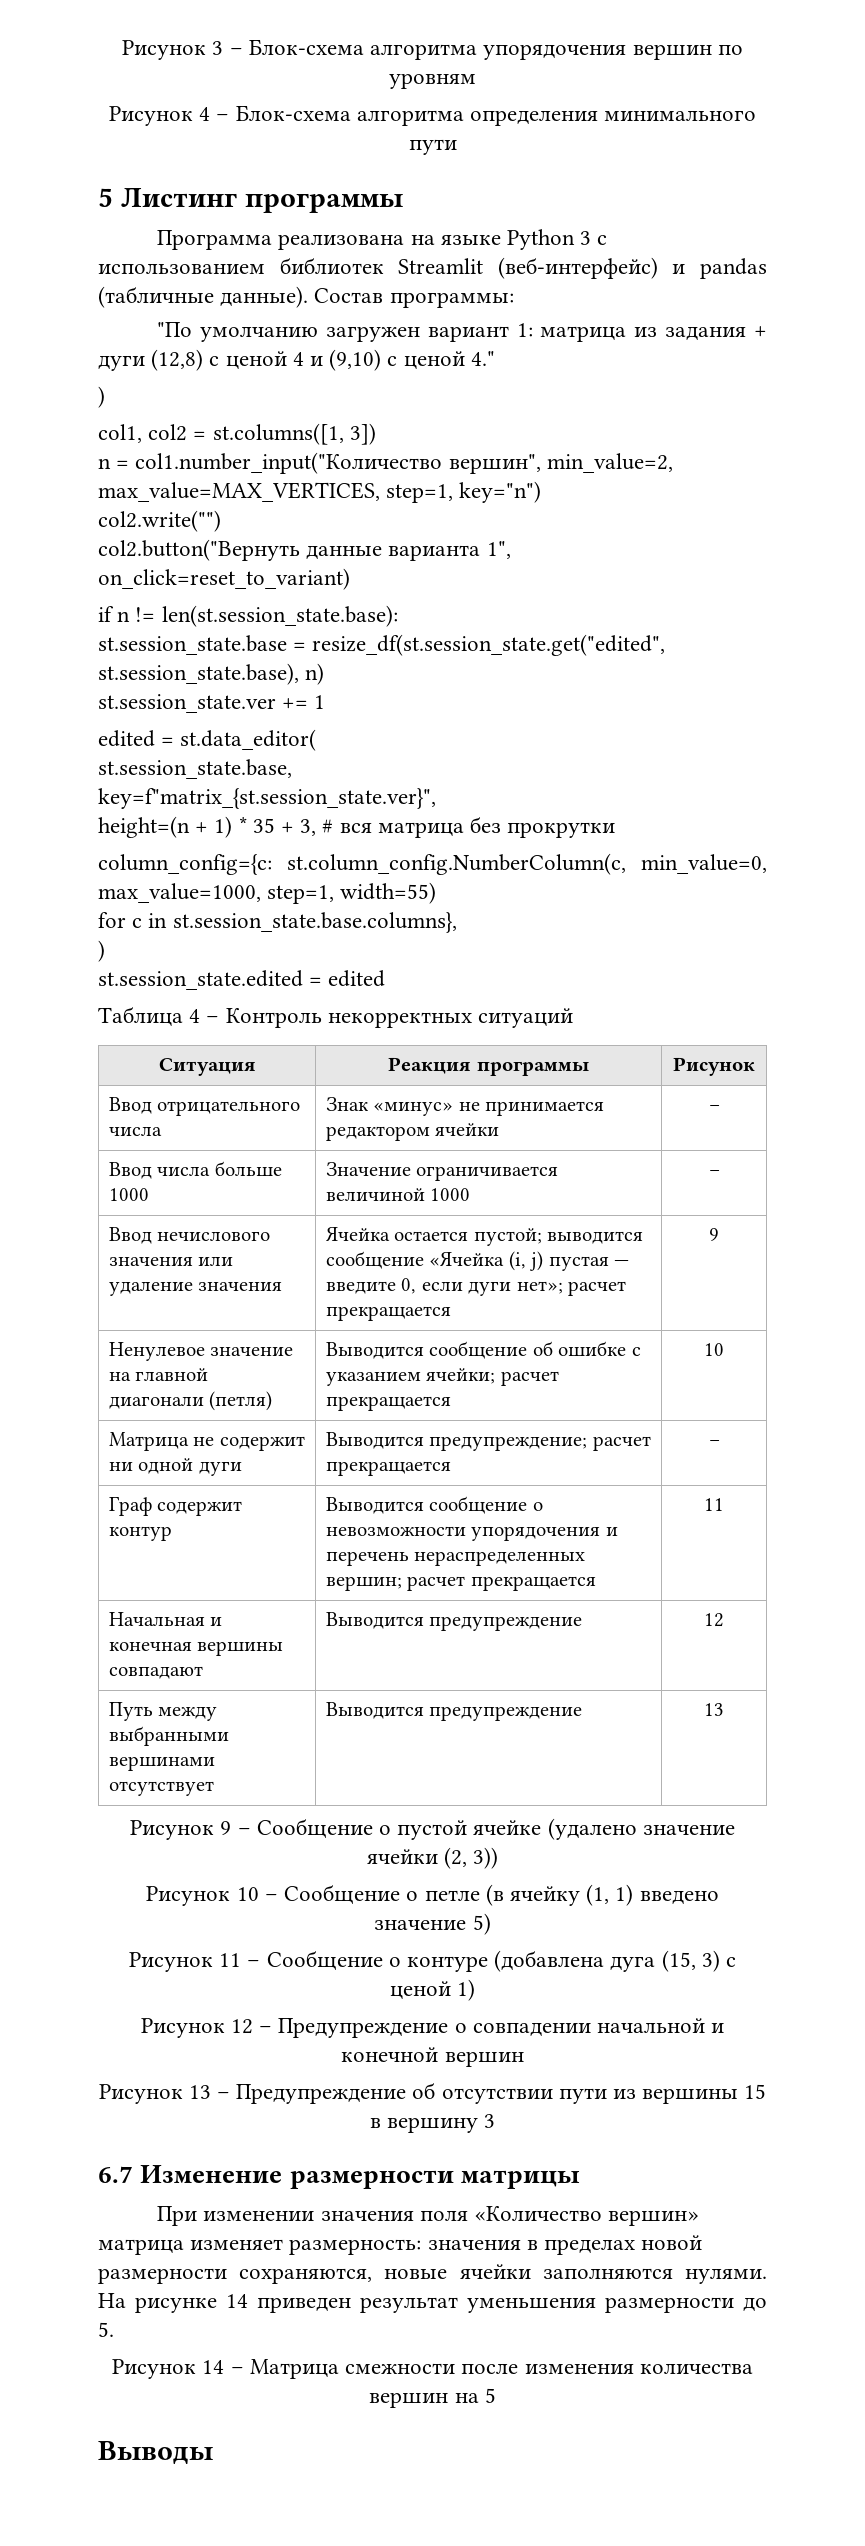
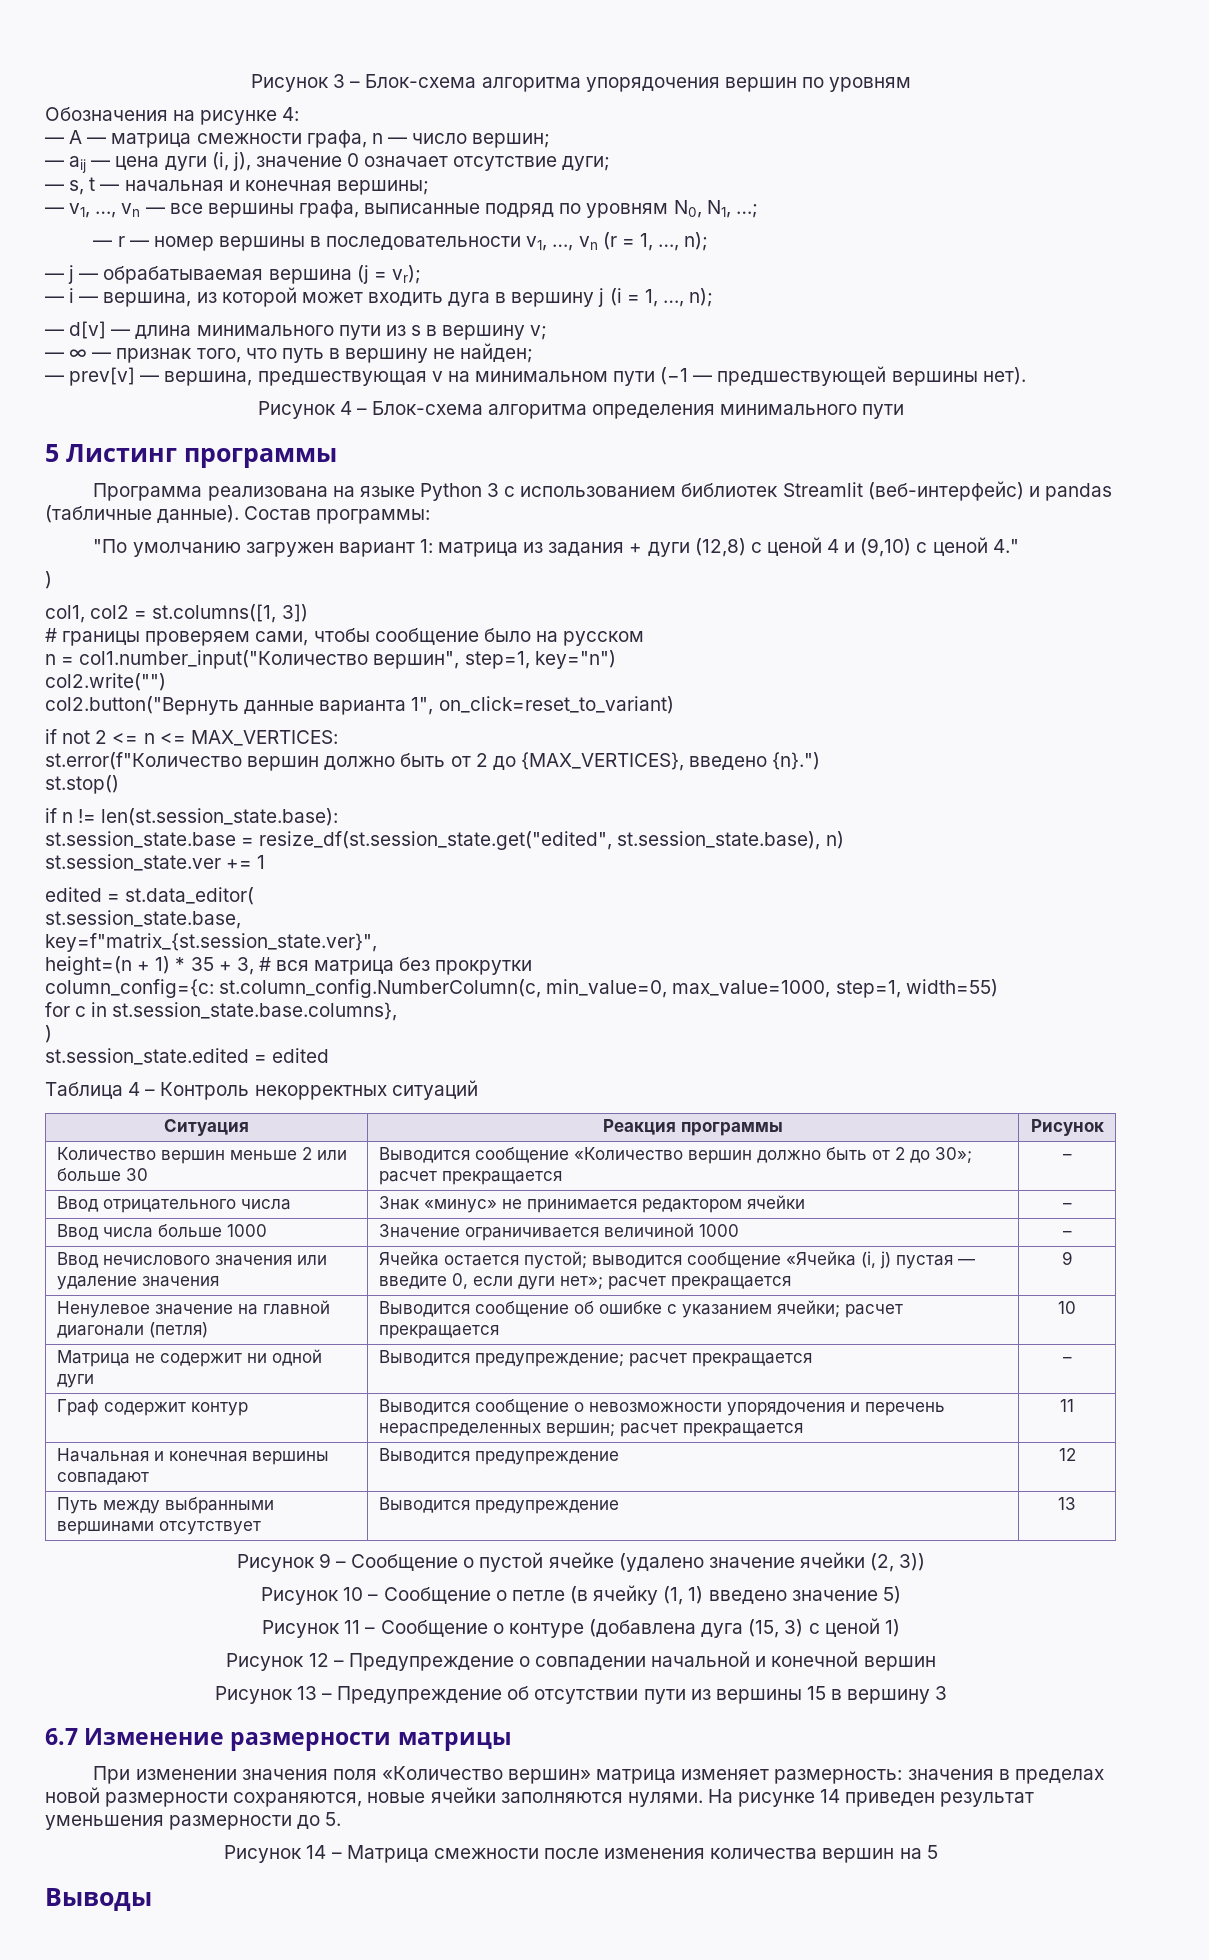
+ Обозначения на рисунке 4:
+ — A — матрица смежности графа, n — число вершин;
+ — aij — цена дуги (i, j), значение 0 означает отсутствие дуги;
+ — s, t — начальная и конечная вершины;
+ — v1, …, vn — все вершины графа, выписанные подряд по уровням N0, N1, …;
+ — r — номер вершины в последовательности v1, …, vn (r = 1, …, n);
+ — j — обрабатываемая вершина (j = vr);
+ — i — вершина, из которой может входить дуга в вершину j (i = 1, …, n);
+ — d[v] — длина минимального пути из s в вершину v;
+ — ∞ — признак того, что путь в вершину не найден;
+ — prev[v] — вершина, предшествующая v на минимальном пути (−1 — предшествующей вершины нет).
+ # границы проверяем сами, чтобы сообщение было на русском
- n = col1.number_input("Количество вершин", min_value=2, max_value=MAX_VERTICES, step=1, key="n")
+ n = col1.number_input("Количество вершин", step=1, key="n")
+ if not 2 <= n <= MAX_VERTICES:
+ st.error(f"Количество вершин должно быть от 2 до {MAX_VERTICES}, введено {n}.")
+ st.stop()
+ Количество вершин меньше 2 или больше 30 | Выводится сообщение «Количество вершин должно быть от 2 до 30»; расчет прекращается | –

